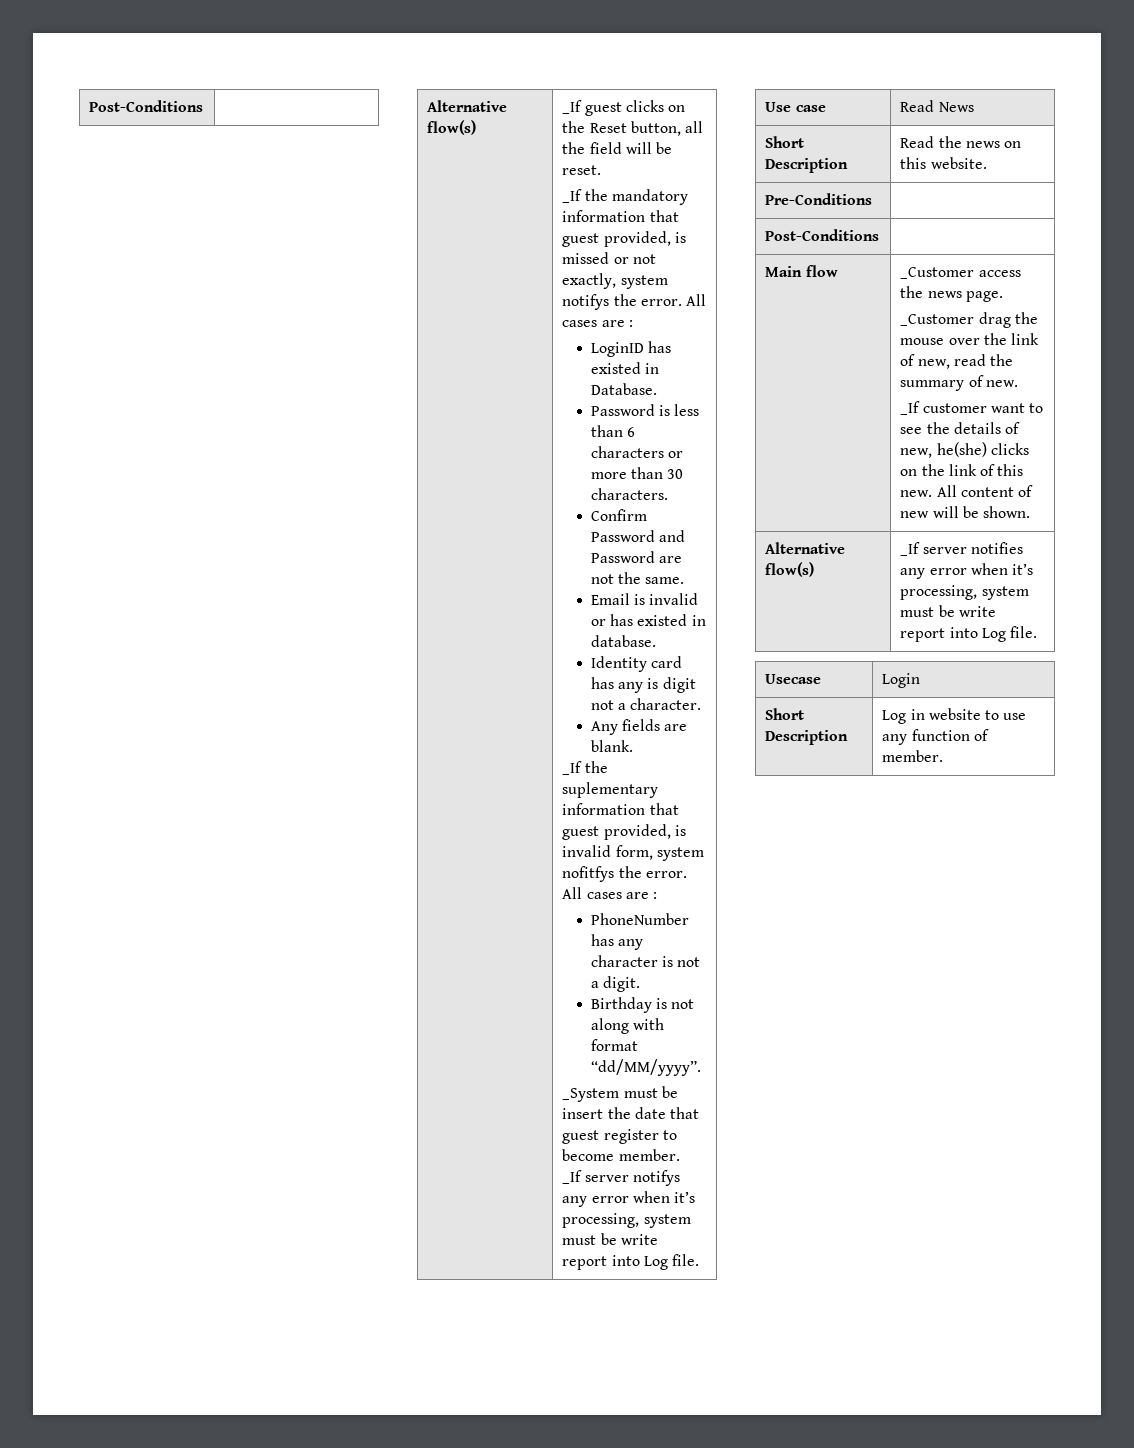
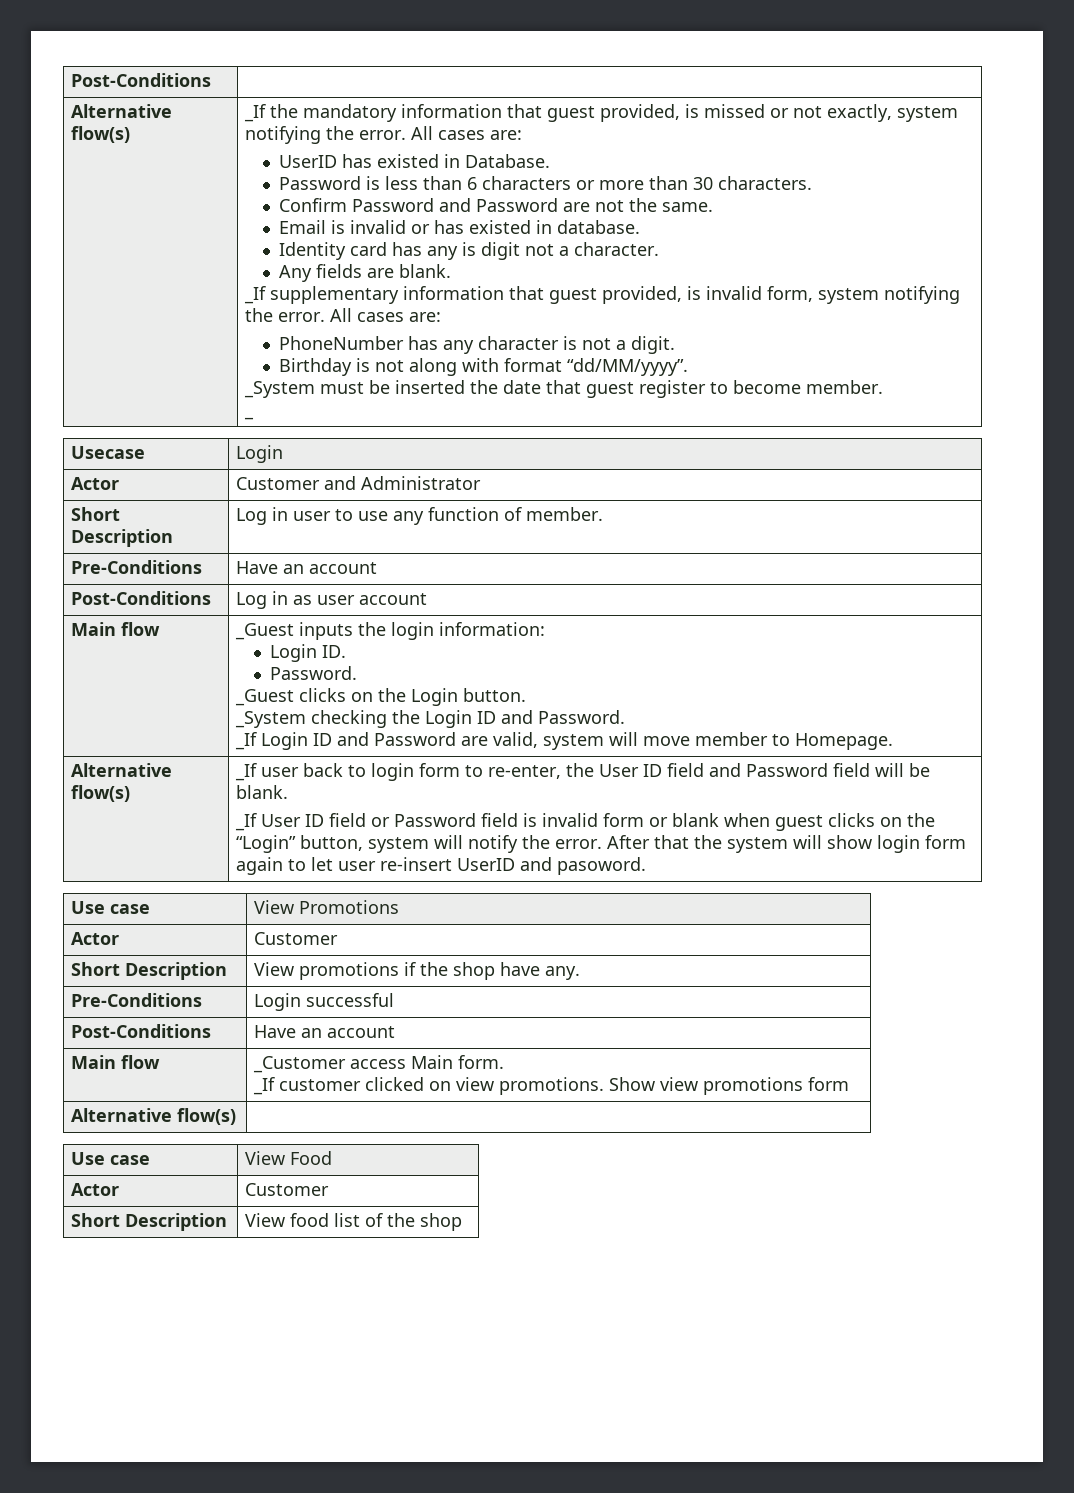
- _If guest clicks on the Reset button, all the field will be reset.
- _If the mandatory information that guest provided, is missed or not exactly, system notifys the error. All cases are :
- LoginID has existed in Database.
+ _If the mandatory information that guest provided, is missed or not exactly, system notifying the error. All cases are:
+ UserID has existed in Database.
- _If the suplementary information that guest provided, is invalid form, system nofitfys the error. All cases are :
+ _If supplementary information that guest provided, is invalid form, system notifying the error. All cases are:
- _System must be insert the date that guest register to become member.
+ _System must be inserted the date that guest register to become member.
- _If server notifys any error when it’s processing, system must be write report into Log file.
- Use case | Read News
- Short Description | Read the news on this website.
- Pre-Conditions |
- Post-Conditions |
+ _
+ Usecase | Login
+ Actor | Customer and Administrator
+ Short Description | Log in user to use any function of member.
+ Pre-Conditions | Have an account
+ Post-Conditions | Log in as user account
+ Main flow | _Guest inputs the login information:
+ Login ID.
+ Password.
+ _Guest clicks on the Login button.
+ _System checking the Login ID and Password.
+ _If Login ID and Password are valid, system will move member to Homepage.
+ Alternative flow(s) | _If user back to login form to re-enter, the User ID field and Password field will be blank.
+ _If User ID field or Password field is invalid form or blank when guest clicks on the “Login” button, system will notify the error. After that the system will show login form again to let user re-insert UserID and pasoword.
+ Use case | View Promotions
+ Actor | Customer
+ Short Description | View promotions if the shop have any.
+ Pre-Conditions | Login successful
+ Post-Conditions | Have an account
- _Customer access the news page.
- _Customer drag the mouse over the link of new, read the summary of new.
- _If customer want to see the details of new, he(she) clicks on the link of this new. All content of new will be shown.
- Alternative flow(s) | _If server notifies any error when it’s processing, system must be write report into Log file.
- Usecase | Login
- Short Description | Log in website to use any function of member.
+ _Customer access Main form.
+ _If customer clicked on view promotions. Show view promotions form
+ Alternative flow(s) |
+ Use case | View Food
+ Actor | Customer
+ Short Description | View food list of the shop

